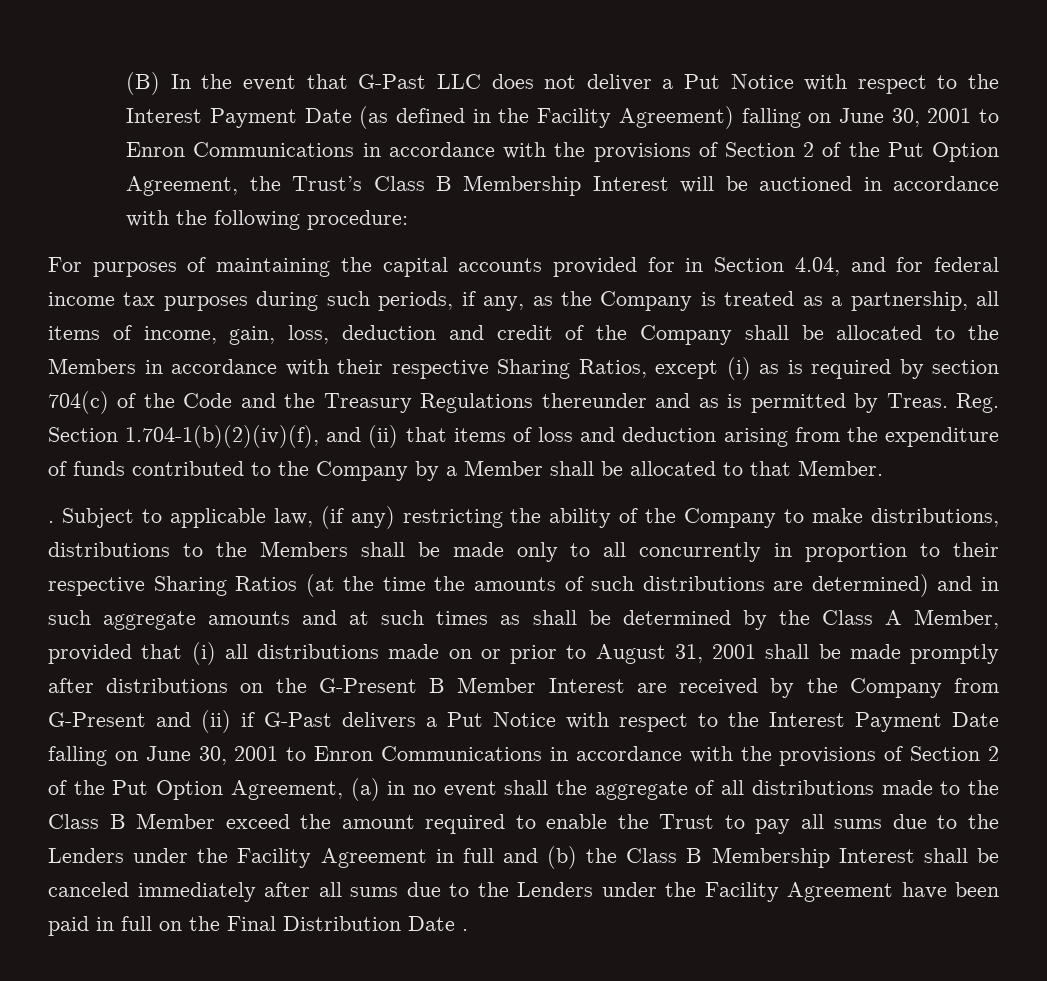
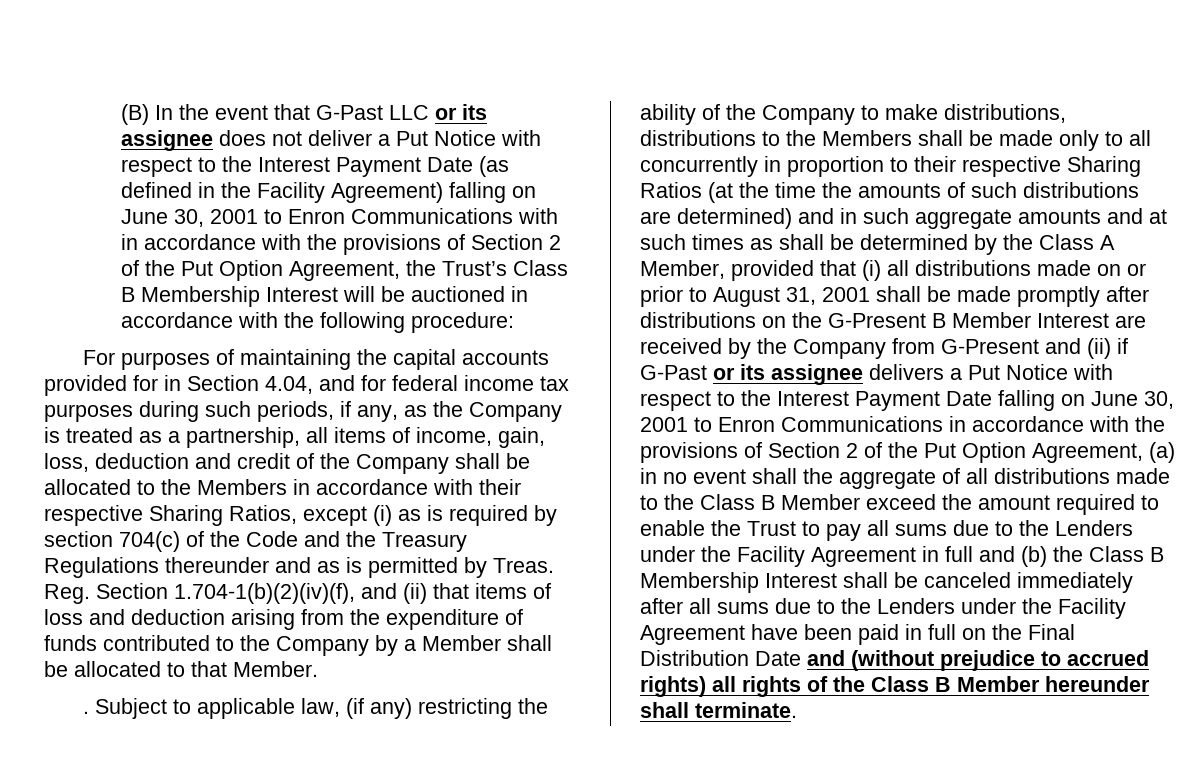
- (B) In the event that G-Past LLC does not deliver a Put Notice with respect to the Interest Payment Date (as defined in the Facility Agreement) falling on June 30, 2001 to Enron Communications in accordance with the provisions of Section 2 of the Put Option Agreement, the Trust’s Class B Membership Interest will be auctioned in accordance with the following procedure:
+ (B) In the event that G-Past LLC or its assignee does not deliver a Put Notice with respect to the Interest Payment Date (as defined in the Facility Agreement) falling on June 30, 2001 to Enron Communications with in accordance with the provisions of Section 2 of the Put Option Agreement, the Trust’s Class B Membership Interest will be auctioned in accordance with the following procedure:
- Subject to applicable law, (if any) restricting the ability of the Company to make distributions, distributions to the Members shall be made only to all concurrently in proportion to their respective Sharing Ratios (at the time the amounts of such distributions are determined) and in such aggregate amounts and at such times as shall be determined by the Class A Member, provided that (i) all distributions made on or prior to August 31, 2001 shall be made promptly after distributions on the G-Present B Member Interest are received by the Company from G-Present and (ii) if G-Past delivers a Put Notice with respect to the Interest Payment Date falling on June 30, 2001 to Enron Communications in accordance with the provisions of Section 2 of the Put Option Agreement, (a) in no event shall the aggregate of all distributions made to the Class B Member exceed the amount required to enable the Trust to pay all sums due to the Lenders under the Facility Agreement in full and (b) the Class B Membership Interest shall be canceled immediately after all sums due to the Lenders under the Facility Agreement have been paid in full on the Final Distribution Date .
+ Subject to applicable law, (if any) restricting the ability of the Company to make distributions, distributions to the Members shall be made only to all concurrently in proportion to their respective Sharing Ratios (at the time the amounts of such distributions are determined) and in such aggregate amounts and at such times as shall be determined by the Class A Member, provided that (i) all distributions made on or prior to August 31, 2001 shall be made promptly after distributions on the G-Present B Member Interest are received by the Company from G-Present and (ii) if G-Past or its assignee delivers a Put Notice with respect to the Interest Payment Date falling on June 30, 2001 to Enron Communications in accordance with the provisions of Section 2 of the Put Option Agreement, (a) in no event shall the aggregate of all distributions made to the Class B Member exceed the amount required to enable the Trust to pay all sums due to the Lenders under the Facility Agreement in full and (b) the Class B Membership Interest shall be canceled immediately after all sums due to the Lenders under the Facility Agreement have been paid in full on the Final Distribution Date and (without prejudice to accrued rights) all rights of the Class B Member hereunder shall terminate.

